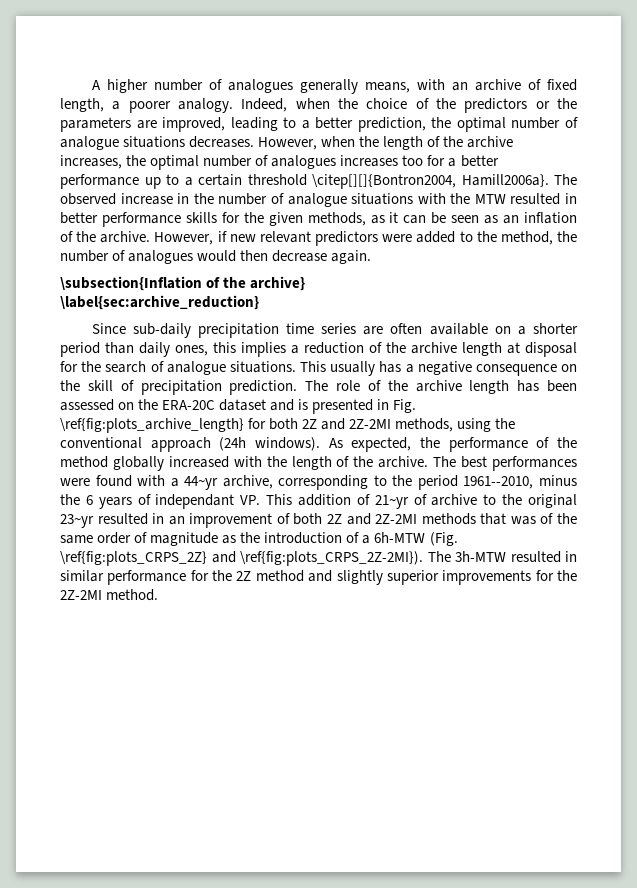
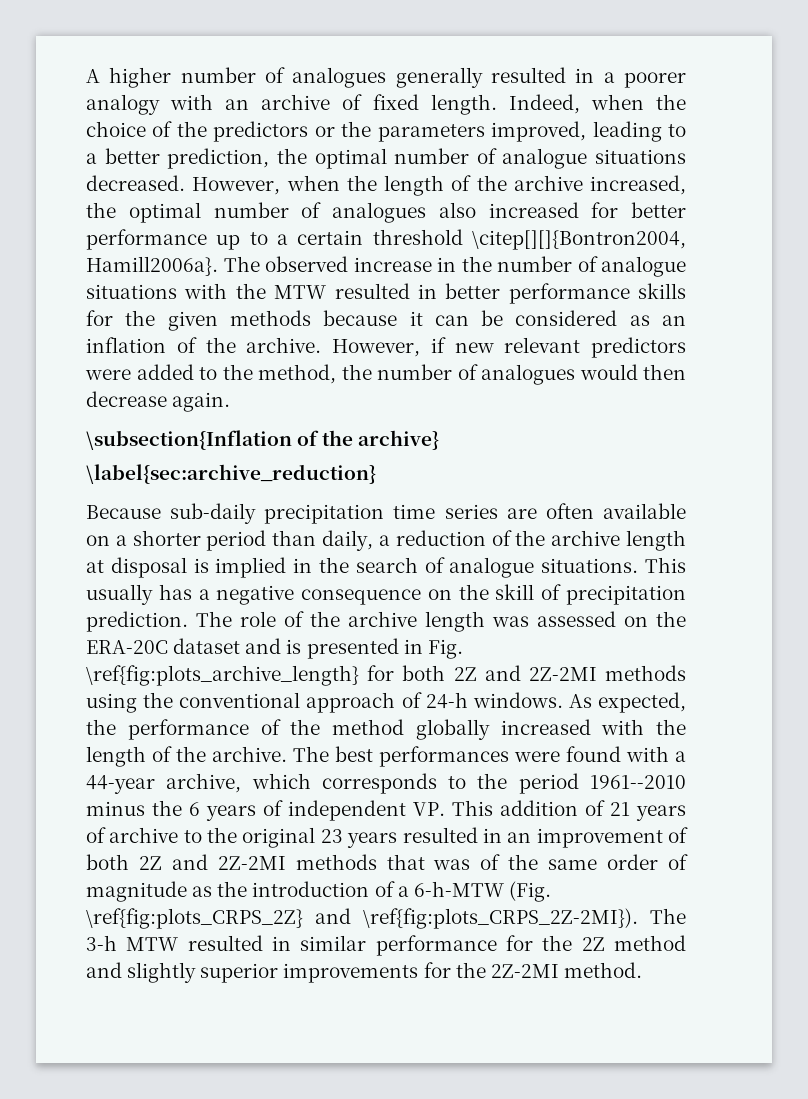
- A higher number of analogues generally means, with an archive of fixed length, a poorer analogy.
+ A higher number of analogues generally resulted in a poorer analogy with an archive of fixed length.
- Indeed, when the choice of the predictors or the parameters are improved, leading to a better prediction, the optimal number of analogue situations decreases.
+ Indeed, when the choice of the predictors or the parameters improved, leading to a better prediction, the optimal number of analogue situations decreased.
- However, when the length of the archive increases, the optimal number of analogues increases too for a better performance up to a certain threshold \citep[][]{Bontron2004, Hamill2006a}.
+ However, when the length of the archive increased, the optimal number of analogues also increased for better performance up to a certain threshold \citep[][]{Bontron2004, Hamill2006a}.
- The observed increase in the number of analogue situations with the MTW resulted in better performance skills for the given methods, as it can be seen as an inflation of the archive.
+ The observed increase in the number of analogue situations with the MTW resulted in better performance skills for the given methods because it can be considered as an inflation of the archive.
- Since sub-daily precipitation time series are often available on a shorter period than daily ones, this implies a reduction of the archive length at disposal for the search of analogue situations.
+ Because sub-daily precipitation time series are often available on a shorter period than daily, a reduction of the archive length at disposal is implied in the search of analogue situations.
- The role of the archive length has been assessed on the ERA-20C dataset and is presented in Fig. \ref{fig:plots_archive_length} for both 2Z and 2Z-2MI methods, using the conventional approach (24h windows).
+ The role of the archive length was assessed on the ERA-20C dataset and is presented in Fig. \ref{fig:plots_archive_length} for both 2Z and 2Z-2MI methods using the conventional approach of 24-h windows.
- The best performances were found with a 44~yr archive, corresponding to the period 1961--2010, minus the 6 years of independant VP. This addition of 21~yr of archive to the original 23~yr resulted in an improvement of both 2Z and 2Z-2MI methods that was of the same order of magnitude as the introduction of a 6h-MTW (Fig. \ref{fig:plots_CRPS_2Z} and \ref{fig:plots_CRPS_2Z-2MI}).
+ The best performances were found with a 44-year archive, which corresponds to the period 1961--2010 minus the 6 years of independent VP. This addition of 21 years of archive to the original 23 years resulted in an improvement of both 2Z and 2Z-2MI methods that was of the same order of magnitude as the introduction of a 6-h-MTW (Fig. \ref{fig:plots_CRPS_2Z} and \ref{fig:plots_CRPS_2Z-2MI}).
- The 3h-MTW resulted in similar performance for the 2Z method and slightly superior improvements for the 2Z-2MI method.
+ The 3-h MTW resulted in similar performance for the 2Z method and slightly superior improvements for the 2Z-2MI method.

